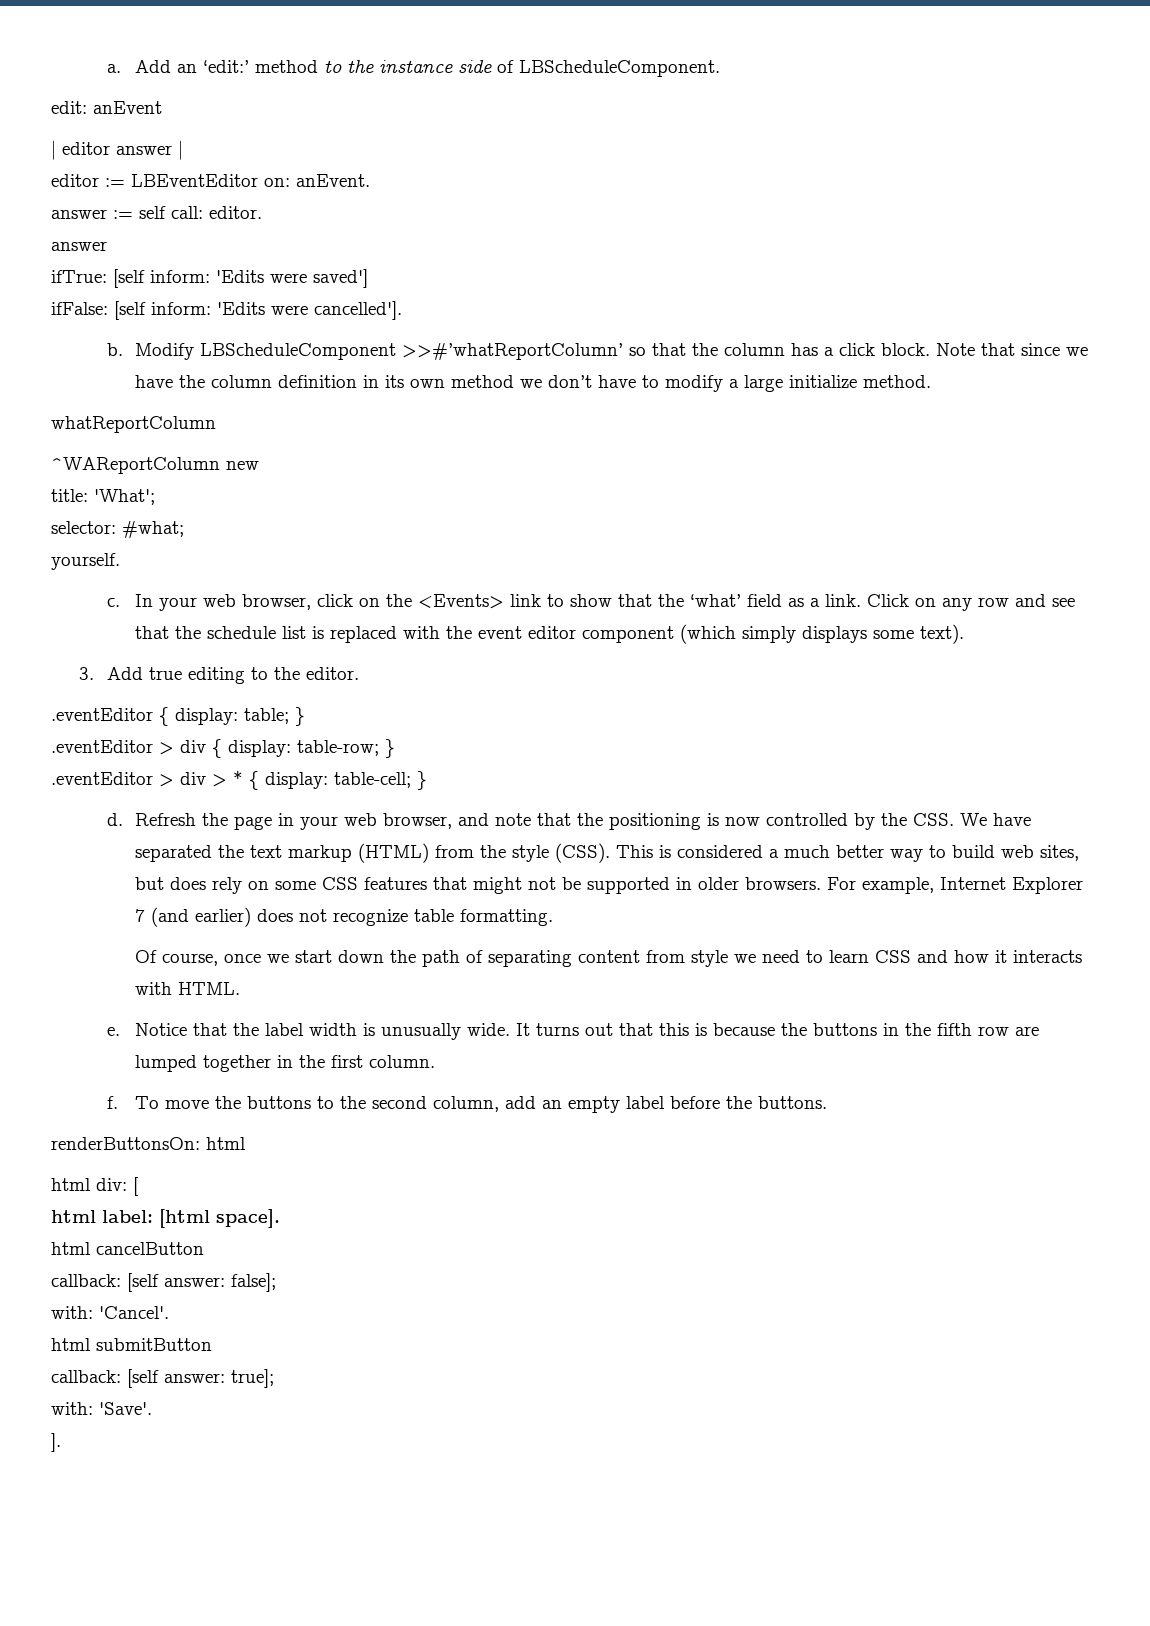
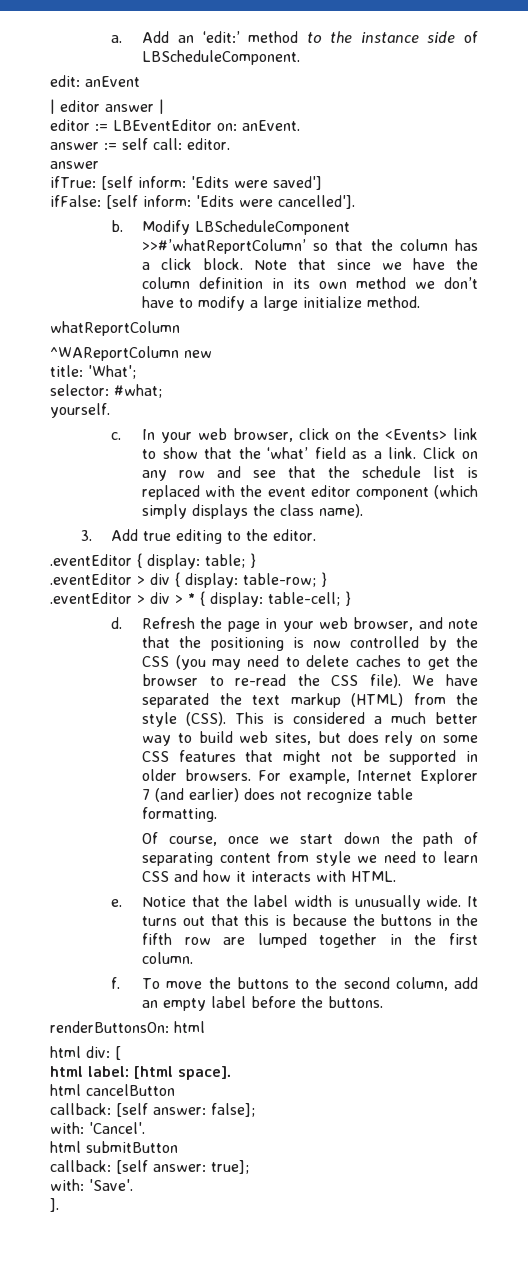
- Click on any row and see that the schedule list is replaced with the event editor component (which simply displays some text).
+ Click on any row and see that the schedule list is replaced with the event editor component (which simply displays the class name).
- Refresh the page in your web browser, and note that the positioning is now controlled by the CSS. We have separated the text markup (HTML) from the style (CSS).
+ Refresh the page in your web browser, and note that the positioning is now controlled by the CSS (you may need to delete caches to get the browser to re-read the CSS file). We have separated the text markup (HTML) from the style (CSS).

